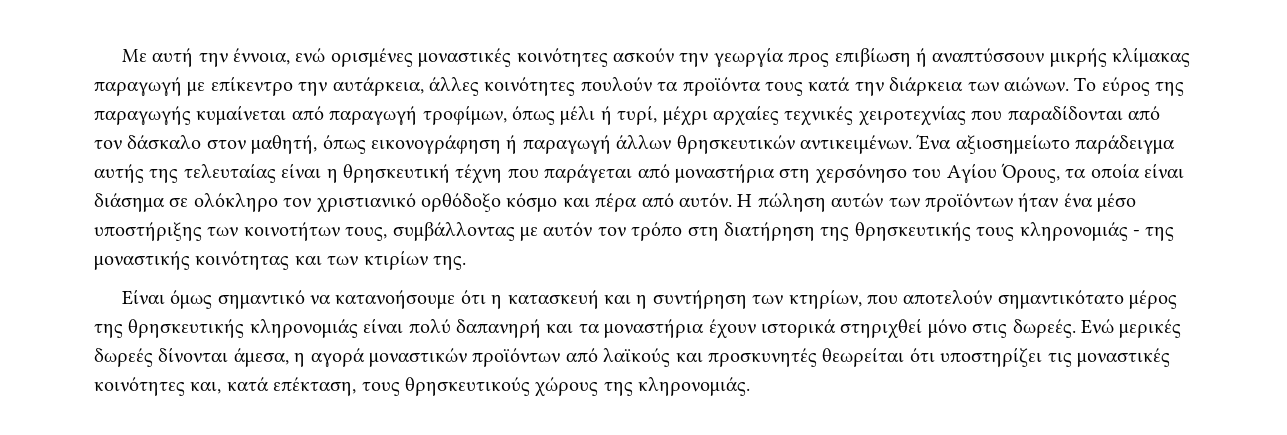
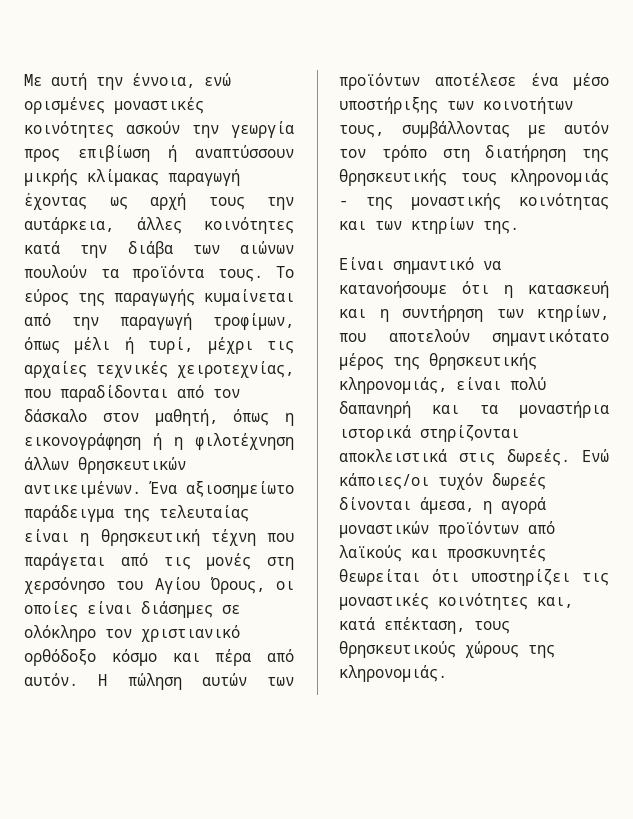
- Με αυτή την έννοια, ενώ ορισμένες μοναστικές κοινότητες ασκούν την γεωργία προς επιβίωση ή αναπτύσσουν μικρής κλίμακας παραγωγή με επίκεντρο την αυτάρκεια, άλλες κοινότητες πουλούν τα προϊόντα τους κατά την διάρκεια των αιώνων.
+ Με αυτή την έννοια, ενώ ορισμένες μοναστικές κοινότητες ασκούν την γεωργία προς επιβίωση ή αναπτύσσουν μικρής κλίμακας παραγωγή ἐχοντας ως αρχή τους την αυτάρκεια, άλλες κοινότητες κατά την διάβα των αιώνων πουλούν τα προϊόντα τους.
- Το εύρος της παραγωγής κυμαίνεται από παραγωγή τροφίμων, όπως μέλι ή τυρί, μέχρι αρχαίες τεχνικές χειροτεχνίας που παραδίδονται από τον δάσκαλο στον μαθητή, όπως εικονογράφηση ή παραγωγή άλλων θρησκευτικών αντικειμένων.
+ Το εύρος της παραγωγής κυμαίνεται από την παραγωγή τροφίμων, όπως μέλι ή τυρί, μέχρι τις αρχαίες τεχνικές χειροτεχνίας, που παραδίδονται από τον δάσκαλο στον μαθητή, όπως η εικονογράφηση ή η φιλοτέχνηση άλλων θρησκευτικών αντικειμένων.
- Ένα αξιοσημείωτο παράδειγμα αυτής της τελευταίας είναι η θρησκευτική τέχνη που παράγεται από μοναστήρια στη χερσόνησο του Αγίου Όρους, τα οποία είναι διάσημα σε ολόκληρο τον χριστιανικό ορθόδοξο κόσμο και πέρα από αυτόν.
+ Ένα αξιοσημείωτο παράδειγμα της τελευταίας είναι η θρησκευτική τέχνη που παράγεται από τις μονές στη χερσόνησο του Αγίου Όρους, οι οποίες είναι διάσημες σε ολόκληρο τον χριστιανικό ορθόδοξο κόσμο και πέρα από αυτόν.
- Η πώληση αυτών των προϊόντων ήταν ένα μέσο υποστήριξης των κοινοτήτων τους, συμβάλλοντας με αυτόν τον τρόπο στη διατήρηση της θρησκευτικής τους κληρονομιάς - της μοναστικής κοινότητας και των κτιρίων της.
+ Η πώληση αυτών των προϊόντων αποτέλεσε ένα μέσο υποστήριξης των κοινοτήτων τους, συμβάλλοντας με αυτόν τον τρόπο στη διατήρηση της θρησκευτικής τους κληρονομιάς - της μοναστικής κοινότητας και των κτηρίων της.
- Είναι όμως σημαντικό να κατανοήσουμε ότι η κατασκευή και η συντήρηση των κτηρίων, που αποτελούν σημαντικότατο μέρος της θρησκευτικής κληρονομιάς είναι πολύ δαπανηρή και τα μοναστήρια έχουν ιστορικά στηριχθεί μόνο στις δωρεές.
+ Είναι σημαντικό να κατανοήσουμε ότι η κατασκευή και η συντήρηση των κτηρίων, που αποτελούν σημαντικότατο μέρος της θρησκευτικής κληρονομιάς, είναι πολύ δαπανηρή και τα μοναστήρια ιστορικά στηρίζονται αποκλειστικά στις δωρεές.
- Ενώ μερικές δωρεές δίνονται άμεσα, η αγορά μοναστικών προϊόντων από λαϊκούς και προσκυνητές θεωρείται ότι υποστηρίζει τις μοναστικές κοινότητες και, κατά επέκταση, τους θρησκευτικούς χώρους της κληρονομιάς.
+ Ενώ κάποιες/οι τυχόν δωρεές δίνονται άμεσα, η αγορά μοναστικών προϊόντων από λαϊκούς και προσκυνητές θεωρείται ότι υποστηρίζει τις μοναστικές κοινότητες και, κατά επέκταση, τους θρησκευτικούς χώρους της κληρονομιάς.

